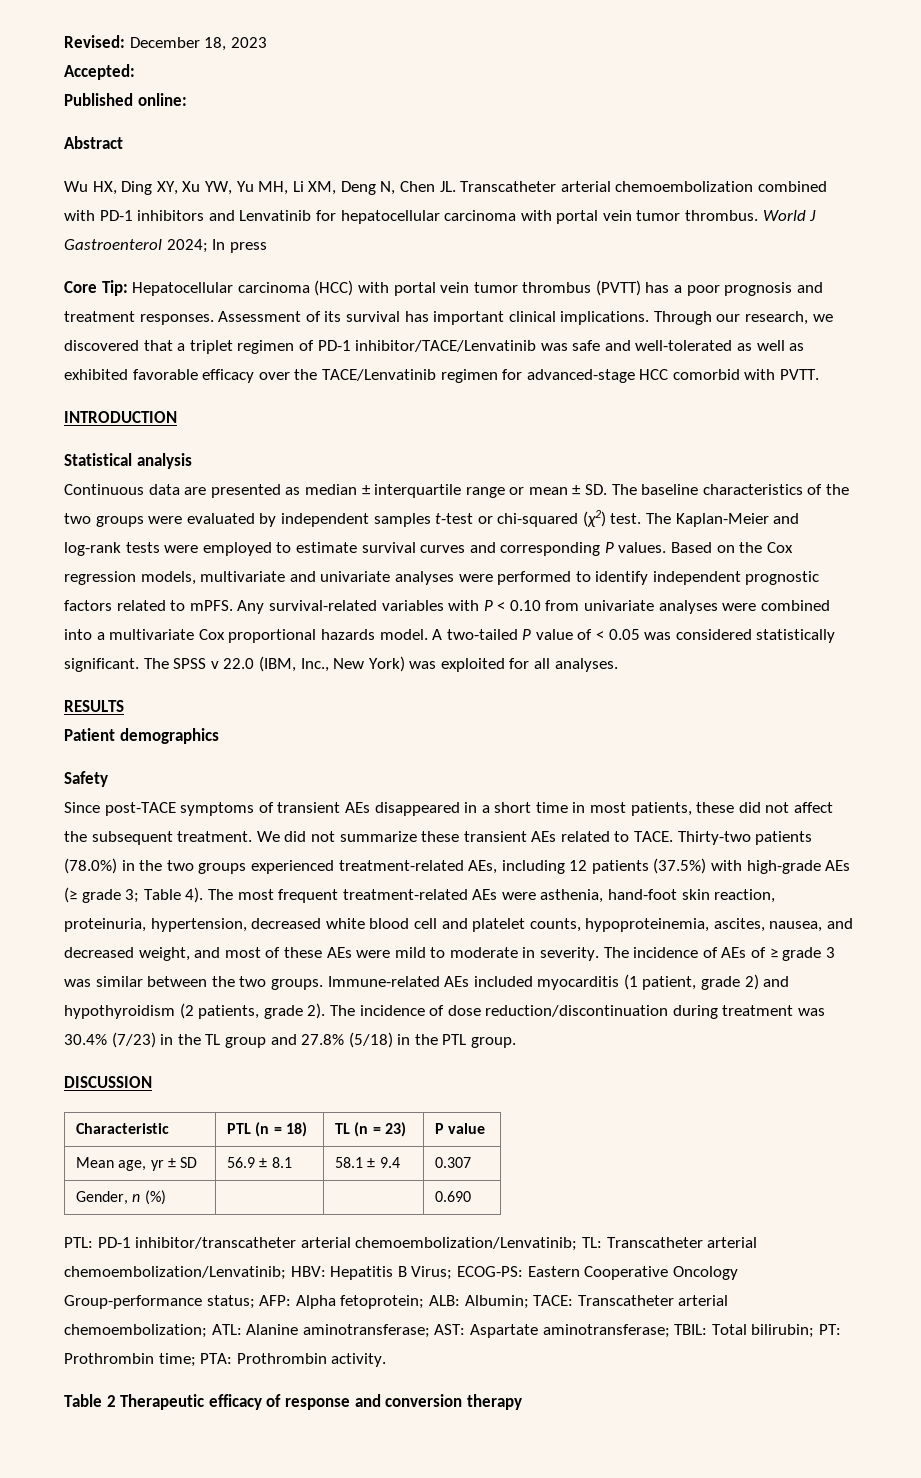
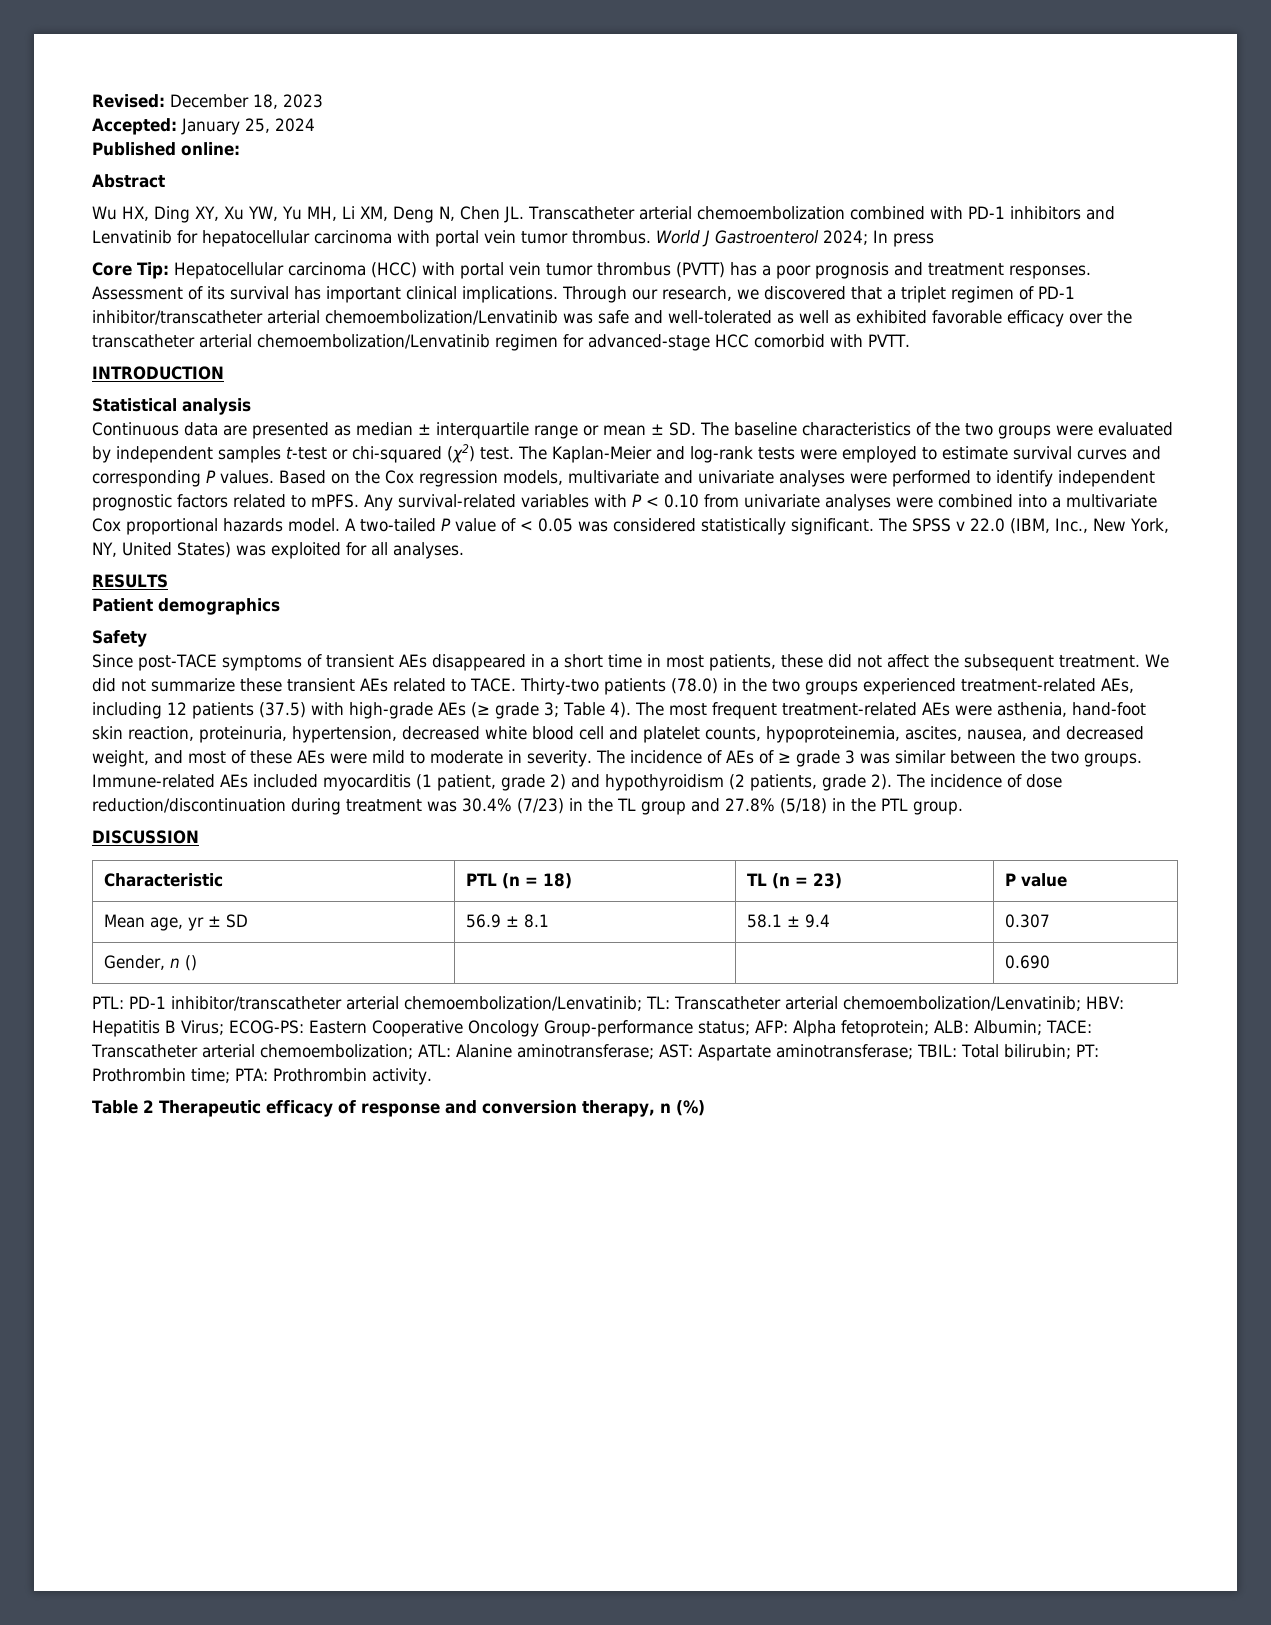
- Accepted:
+ Accepted: January 25, 2024
- Through our research, we discovered that a triplet regimen of PD-1 inhibitor/TACE/Lenvatinib was safe and well-tolerated as well as exhibited favorable efficacy over the TACE/Lenvatinib regimen for advanced-stage HCC comorbid with PVTT.
+ Through our research, we discovered that a triplet regimen of PD-1 inhibitor/transcatheter arterial chemoembolization/Lenvatinib was safe and well-tolerated as well as exhibited favorable efficacy over the transcatheter arterial chemoembolization/Lenvatinib regimen for advanced-stage HCC comorbid with PVTT.
- The SPSS v 22.0 (IBM, Inc., New York) was exploited for all analyses.
+ The SPSS v 22.0 (IBM, Inc., New York, NY, United States) was exploited for all analyses.
- Thirty-two patients (78.0%) in the two groups experienced treatment-related AEs, including 12 patients (37.5%) with high-grade AEs (≥ grade 3; Table 4).
+ Thirty-two patients (78.0) in the two groups experienced treatment-related AEs, including 12 patients (37.5) with high-grade AEs (≥ grade 3; Table 4).
- Gender, n (%) | | | 0.690
+ Gender, n () | | | 0.690
- Table 2 Therapeutic efficacy of response and conversion therapy
+ Table 2 Therapeutic efficacy of response and conversion therapy, n (%)

